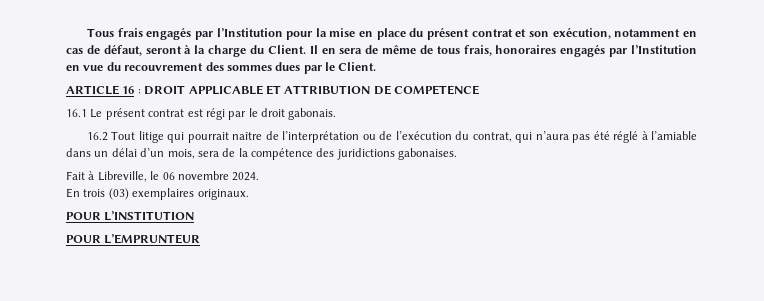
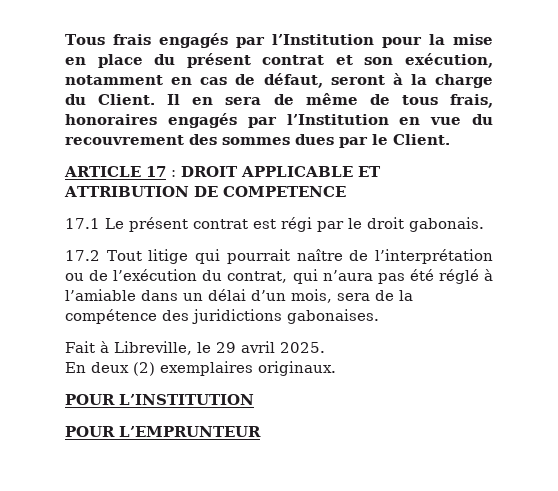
- ARTICLE 16 : DROIT APPLICABLE ET ATTRIBUTION DE COMPETENCE
+ ARTICLE 17 : DROIT APPLICABLE ET ATTRIBUTION DE COMPETENCE
- 16.1 Le présent contrat est régi par le droit gabonais.
+ 17.1 Le présent contrat est régi par le droit gabonais.
- 16.2 Tout litige qui pourrait naître de l’interprétation ou de l’exécution du contrat, qui n’aura pas été réglé à l’amiable dans un délai d’un mois, sera de la compétence des juridictions gabonaises.
+ 17.2 Tout litige qui pourrait naître de l’interprétation ou de l’exécution du contrat, qui n’aura pas été réglé à l’amiable dans un délai d’un mois, sera de la compétence des juridictions gabonaises.
- Fait à Libreville, le 06 novembre 2024.
+ Fait à Libreville, le 29 avril 2025.
- En trois (03) exemplaires originaux.
+ En deux (2) exemplaires originaux.

